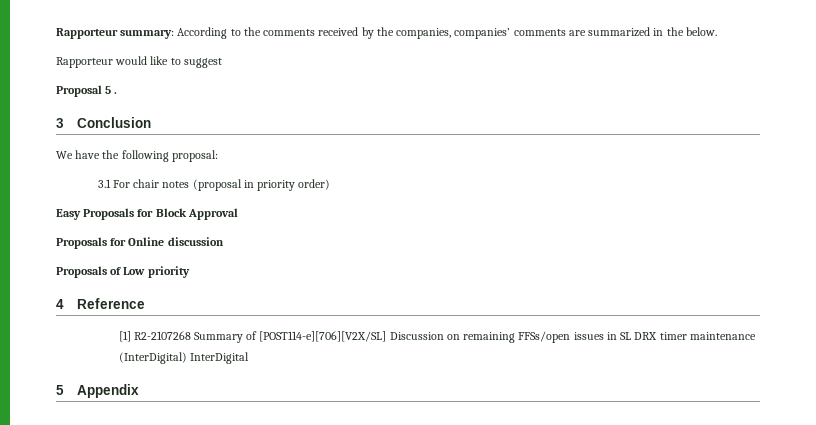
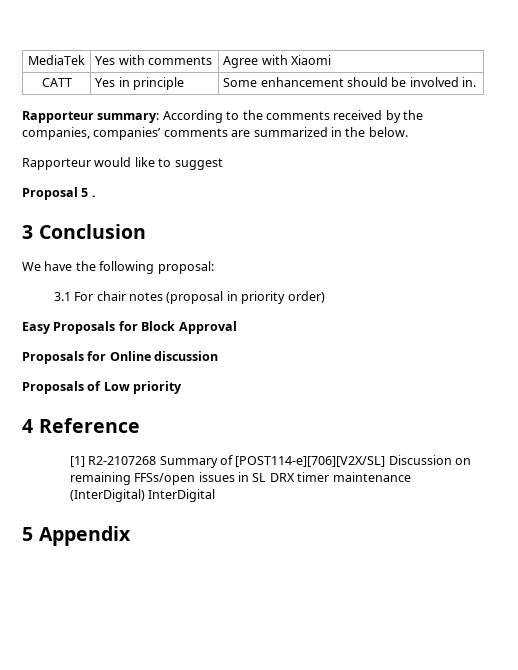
+ MediaTek | Yes with comments | Agree with Xiaomi
+ CATT | Yes in principle | Some enhancement should be involved in.

